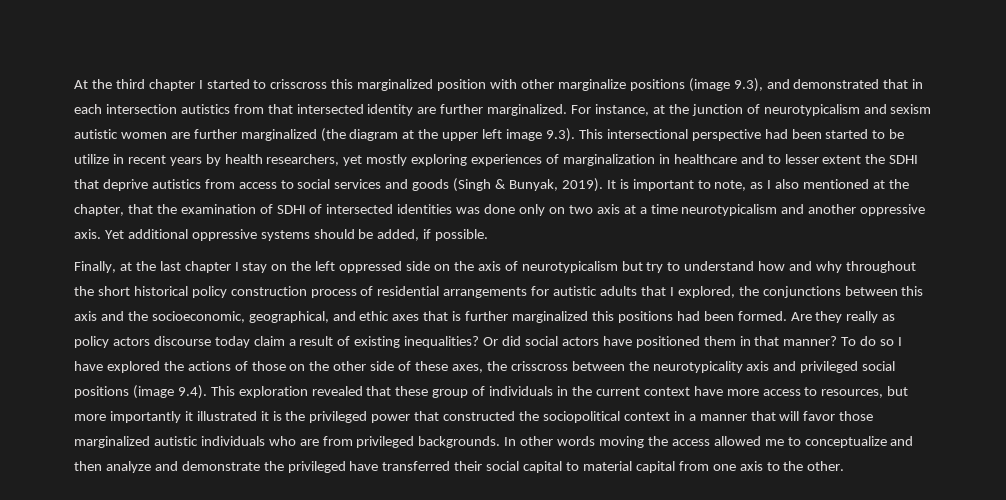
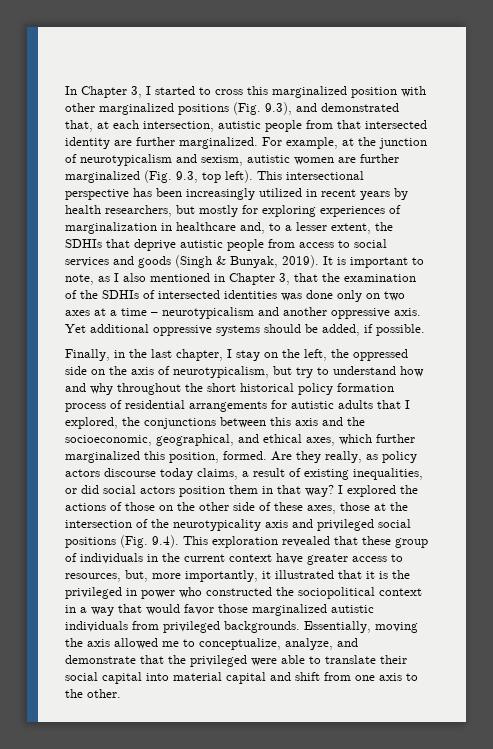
- At the third chapter I started to crisscross this marginalized position with other marginalize positions (image 9.3), and demonstrated that in each intersection autistics from that intersected identity are further marginalized.
+ In Chapter 3, I started to cross this marginalized position with other marginalized positions (Fig. 9.3), and demonstrated that, at each intersection, autistic people from that intersected identity are further marginalized.
- For instance, at the junction of neurotypicalism and sexism autistic women are further marginalized (the diagram at the upper left image 9.3). This intersectional perspective had been started to be utilize in recent years by health researchers, yet mostly exploring experiences of marginalization in healthcare and to lesser extent the SDHI that deprive autistics from access to social services and goods (Singh & Bunyak, 2019).
+ For example, at the junction of neurotypicalism and sexism, autistic women are further marginalized (Fig. 9.3, top left). This intersectional perspective has been increasingly utilized in recent years by health researchers, but mostly for exploring experiences of marginalization in healthcare and, to a lesser extent, the SDHIs that deprive autistic people from access to social services and goods (Singh & Bunyak, 2019).
- It is important to note, as I also mentioned at the chapter, that the examination of SDHI of intersected identities was done only on two axis at a time neurotypicalism and another oppressive axis.
+ It is important to note, as I also mentioned in Chapter 3, that the examination of the SDHIs of intersected identities was done only on two axes at a time – neurotypicalism and another oppressive axis.
- Finally, at the last chapter I stay on the left oppressed side on the axis of neurotypicalism but try to understand how and why throughout the short historical policy construction process of residential arrangements for autistic adults that I explored, the conjunctions between this axis and the socioeconomic, geographical, and ethic axes that is further marginalized this positions had been formed.
+ Finally, in the last chapter, I stay on the left, the oppressed side on the axis of neurotypicalism, but try to understand how and why throughout the short historical policy formation process of residential arrangements for autistic adults that I explored, the conjunctions between this axis and the socioeconomic, geographical, and ethical axes, which further marginalized this position, formed.
- Are they really as policy actors discourse today claim a result of existing inequalities? Or did social actors have positioned them in that manner? To do so I have explored the actions of those on the other side of these axes, the crisscross between the neurotypicality axis and privileged social positions (image 9.4). This exploration revealed that these group of individuals in the current context have more access to resources, but more importantly it illustrated it is the privileged power that constructed the sociopolitical context in a manner that will favor those marginalized autistic individuals who are from privileged backgrounds.
+ Are they really, as policy actors discourse today claims, a result of existing inequalities, or did social actors position them in that way? I explored the actions of those on the other side of these axes, those at the intersection of the neurotypicality axis and privileged social positions (Fig. 9.4). This exploration revealed that these group of individuals in the current context have greater access to resources, but, more importantly, it illustrated that it is the privileged in power who constructed the sociopolitical context in a way that would favor those marginalized autistic individuals from privileged backgrounds.
- In other words moving the access allowed me to conceptualize and then analyze and demonstrate the privileged have transferred their social capital to material capital from one axis to the other.
+ Essentially, moving the axis allowed me to conceptualize, analyze, and demonstrate that the privileged were able to translate their social capital into material capital and shift from one axis to the other.

